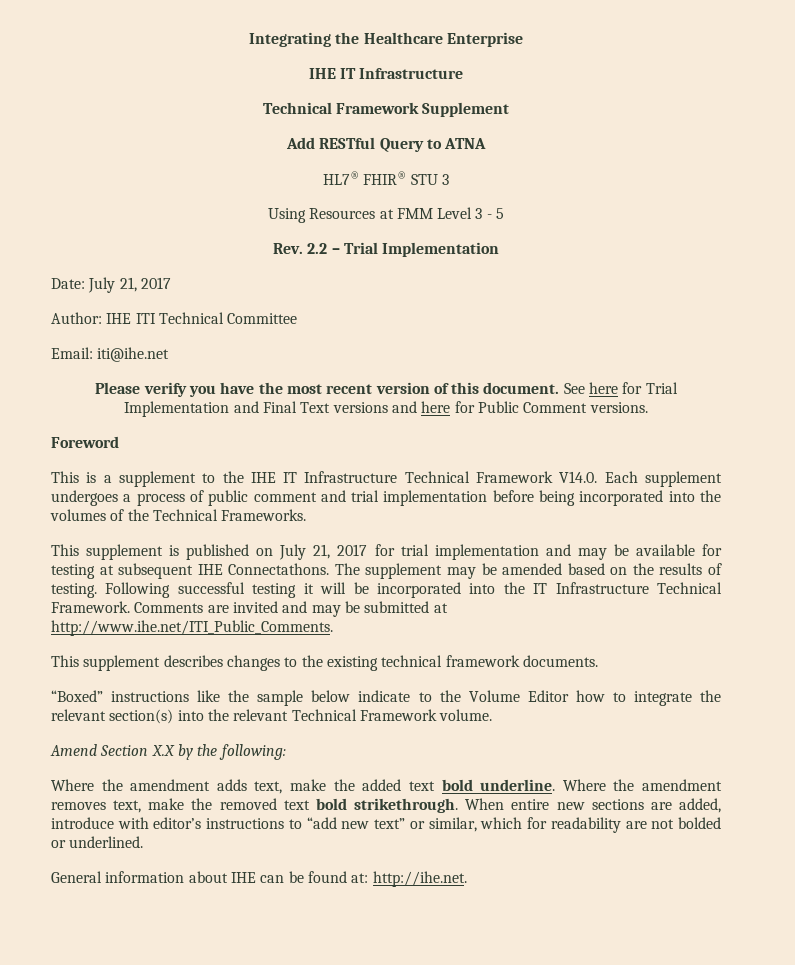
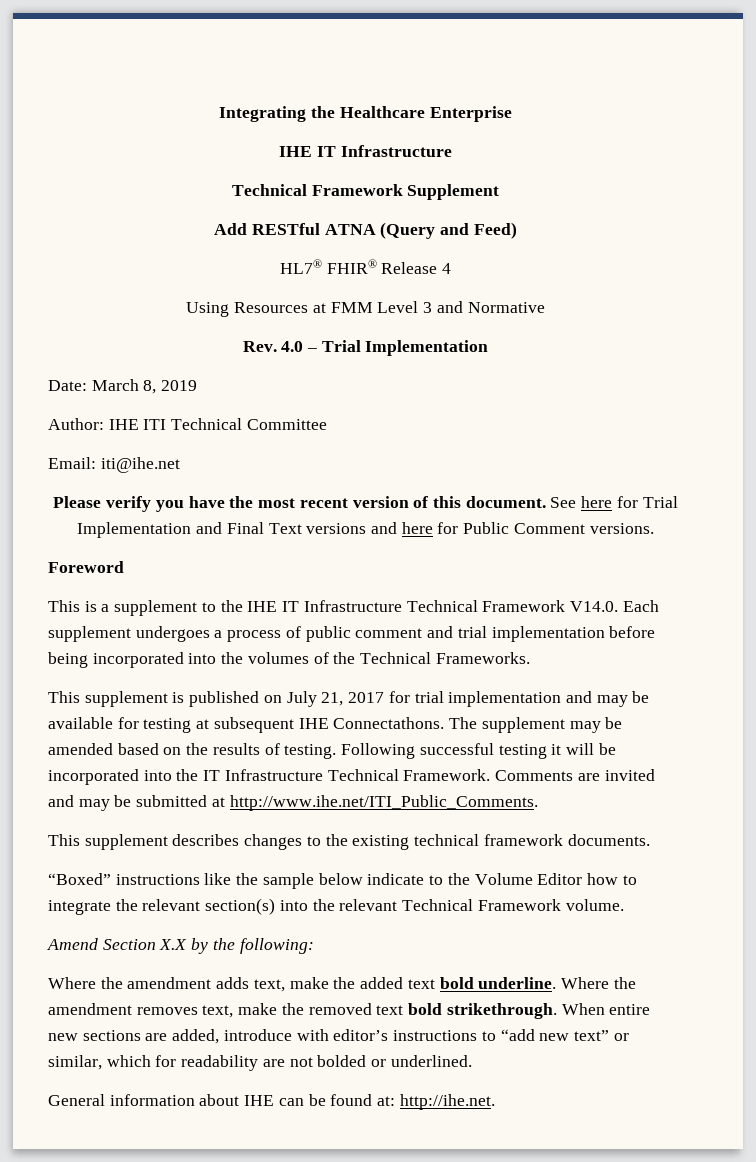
- Add RESTful Query to ATNA
+ Add RESTful ATNA (Query and Feed)
- HL7® FHIR® STU 3
+ HL7® FHIR® Release 4
- Using Resources at FMM Level 3 - 5
+ Using Resources at FMM Level 3 and Normative
- Rev. 2.2 – Trial Implementation
+ Rev. 4.0 – Trial Implementation
- Date: July 21, 2017
+ Date: March 8, 2019

